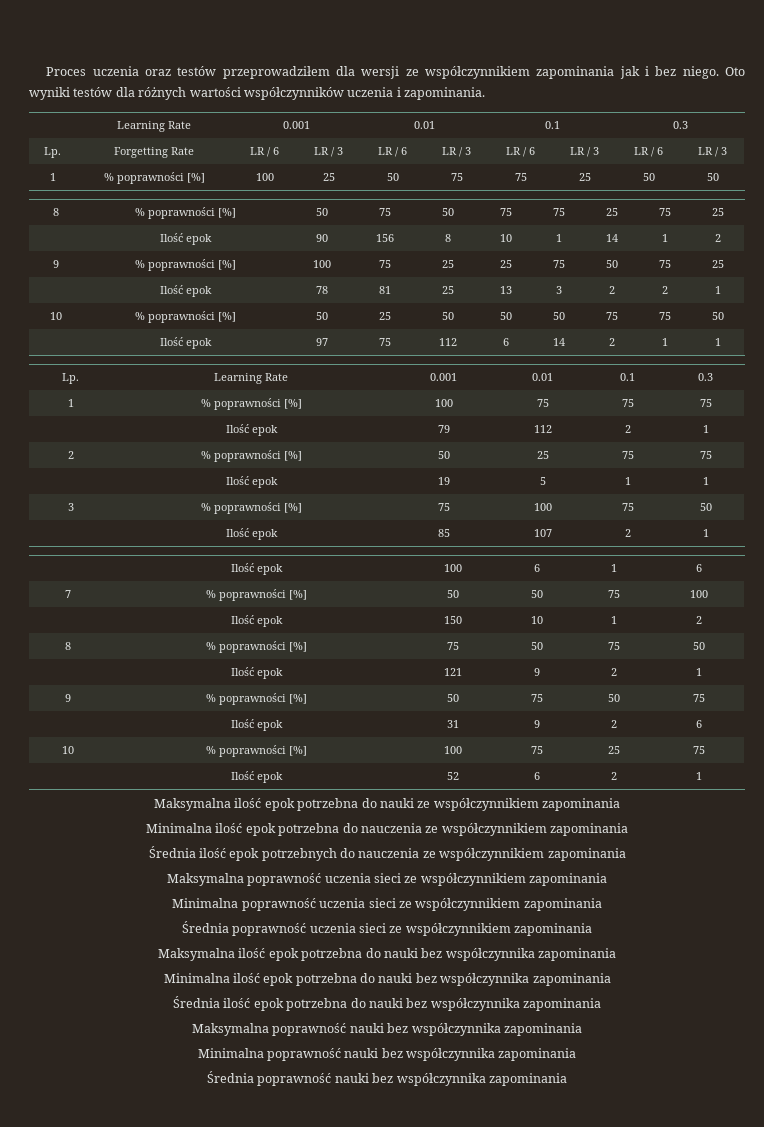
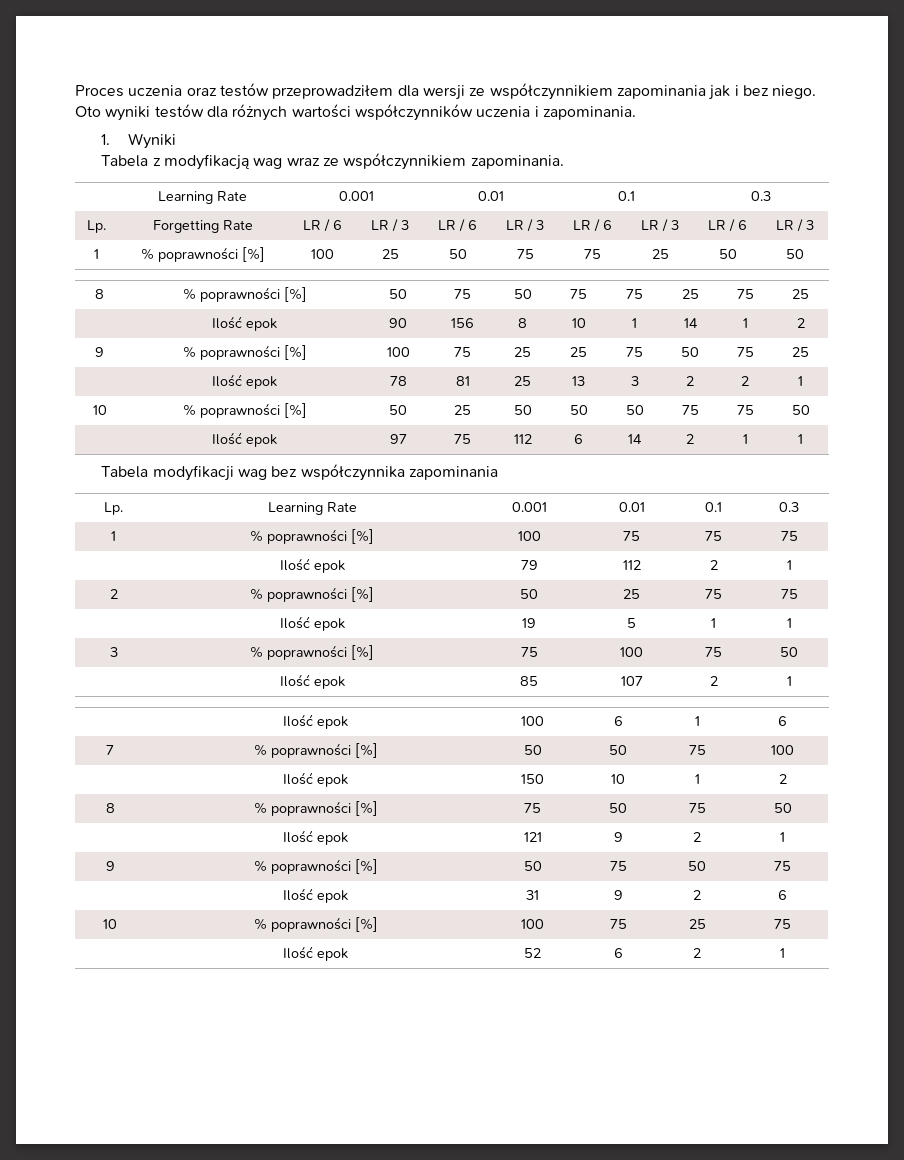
+ 1. Wyniki
+ Tabela z modyfikacją wag wraz ze współczynnikiem zapominania.
+ Tabela modyfikacji wag bez współczynnika zapominania
- Maksymalna ilość epok potrzebna do nauki ze współczynnikiem zapominania
- Minimalna ilość epok potrzebna do nauczenia ze współczynnikiem zapominania
- Średnia ilość epok potrzebnych do nauczenia ze współczynnikiem zapominania
- Maksymalna poprawność uczenia sieci ze współczynnikiem zapominania
- Minimalna poprawność uczenia sieci ze współczynnikiem zapominania
- Średnia poprawność uczenia sieci ze współczynnikiem zapominania
- Maksymalna ilość epok potrzebna do nauki bez współczynnika zapominania
- Minimalna ilość epok potrzebna do nauki bez współczynnika zapominania
- Średnia ilość epok potrzebna do nauki bez współczynnika zapominania
- Maksymalna poprawność nauki bez współczynnika zapominania
- Minimalna poprawność nauki bez współczynnika zapominania
- Średnia poprawność nauki bez współczynnika zapominania

